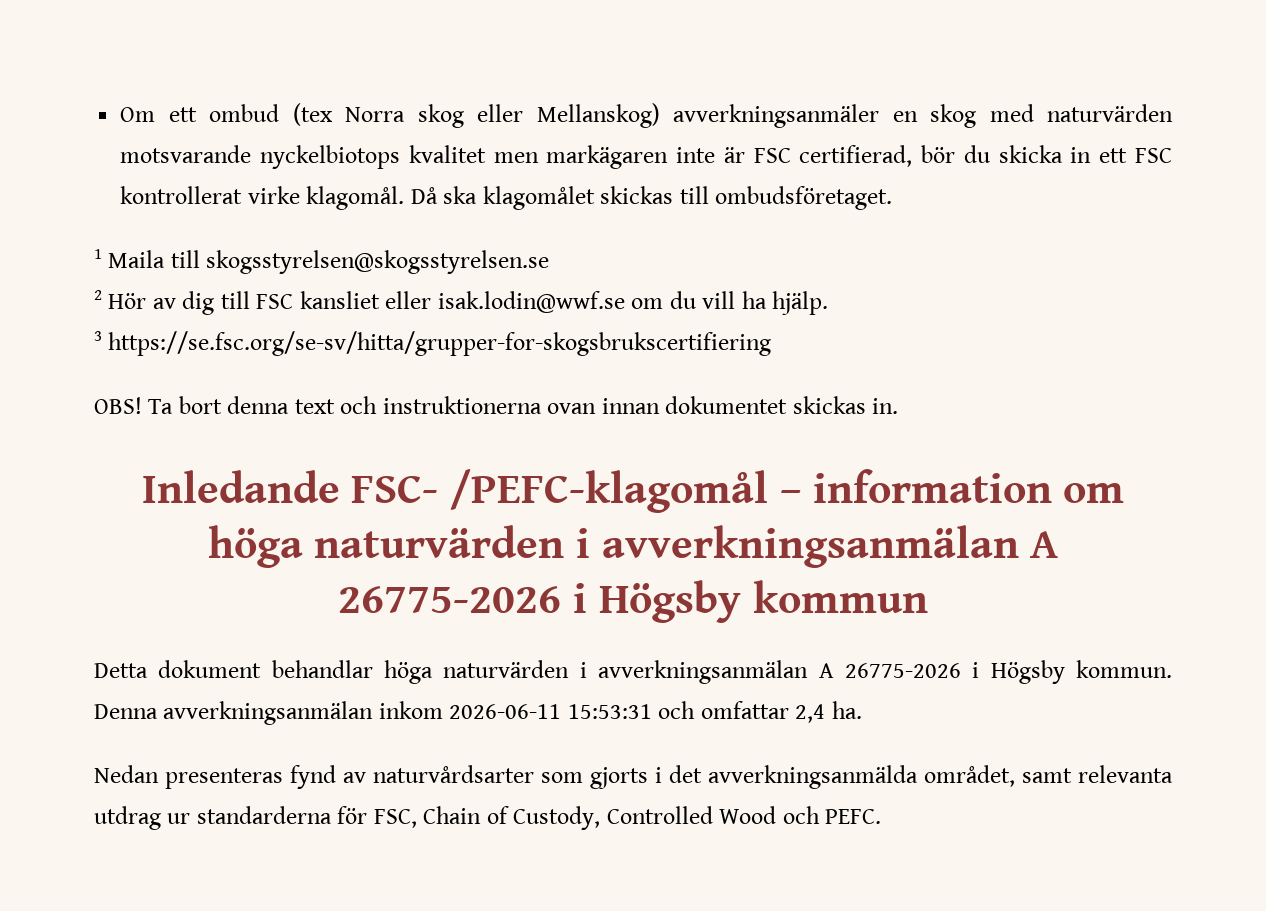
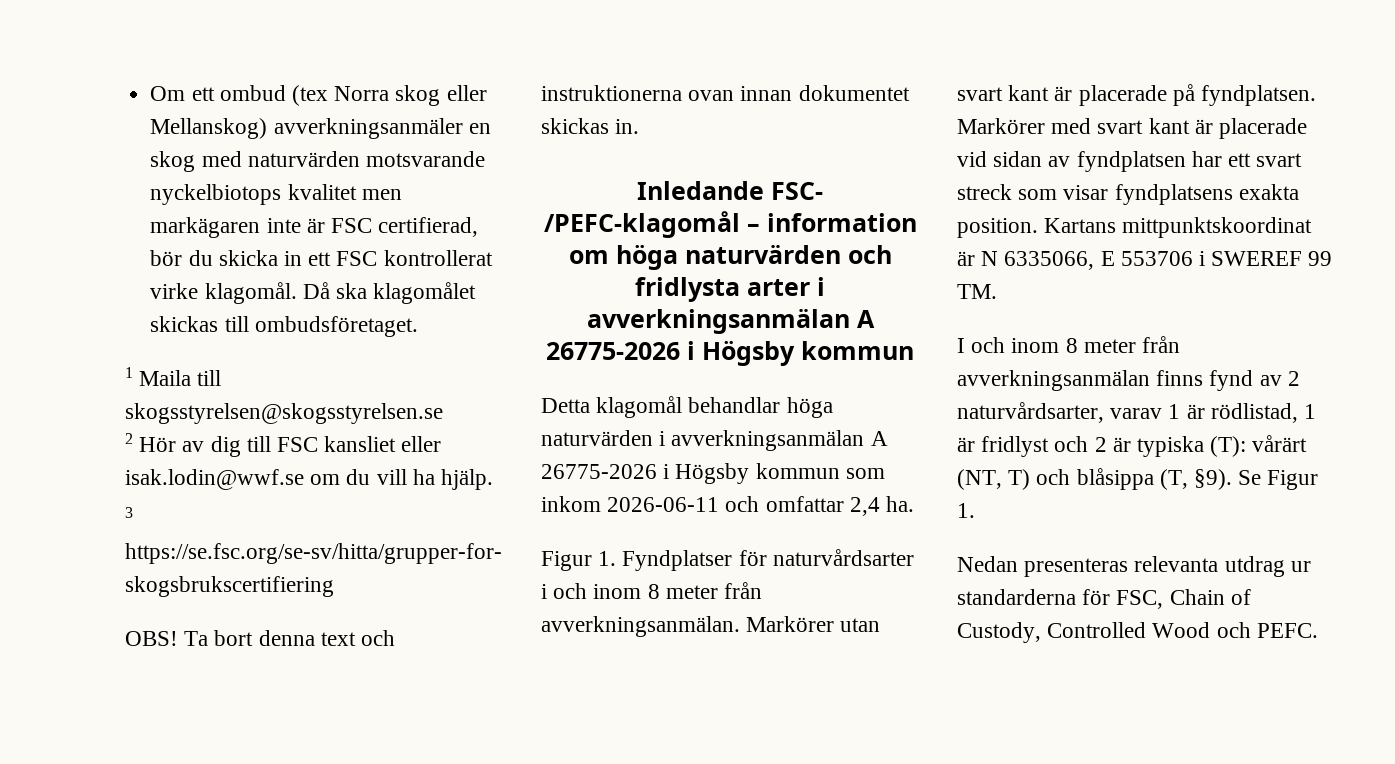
- Inledande FSC- /PEFC-klagomål – information om höga naturvärden i avverkningsanmälan A 26775-2026 i Högsby kommun
+ Inledande FSC- /PEFC-klagomål – information om höga naturvärden och fridlysta arter i avverkningsanmälan A 26775-2026 i Högsby kommun
- Detta dokument behandlar höga naturvärden i avverkningsanmälan A 26775-2026 i Högsby kommun. Denna avverkningsanmälan inkom 2026-06-11 15:53:31 och omfattar 2,4 ha.
+ Detta klagomål behandlar höga naturvärden i avverkningsanmälan A 26775-2026 i Högsby kommun som inkom 2026-06-11 och omfattar 2,4 ha.
- Nedan presenteras fynd av naturvårdsarter som gjorts i det avverkningsanmälda området, samt relevanta utdrag ur standarderna för FSC, Chain of Custody, Controlled Wood och PEFC.
+ Figur 1. Fyndplatser för naturvårdsarter i och inom 8 meter från avverkningsanmälan. Markörer utan svart kant är placerade på fyndplatsen. Markörer med svart kant är placerade vid sidan av fyndplatsen har ett svart streck som visar fyndplatsens exakta position. Kartans mittpunktskoordinat är N 6335066, E 553706 i SWEREF 99 TM.
+ I och inom 8 meter från avverkningsanmälan finns fynd av 2 naturvårdsarter, varav 1 är rödlistad, 1 är fridlyst och 2 är typiska (T): vårärt (NT, T) och blåsippa (T, §9). Se Figur 1.
+ Nedan presenteras relevanta utdrag ur standarderna för FSC, Chain of Custody, Controlled Wood och PEFC.

